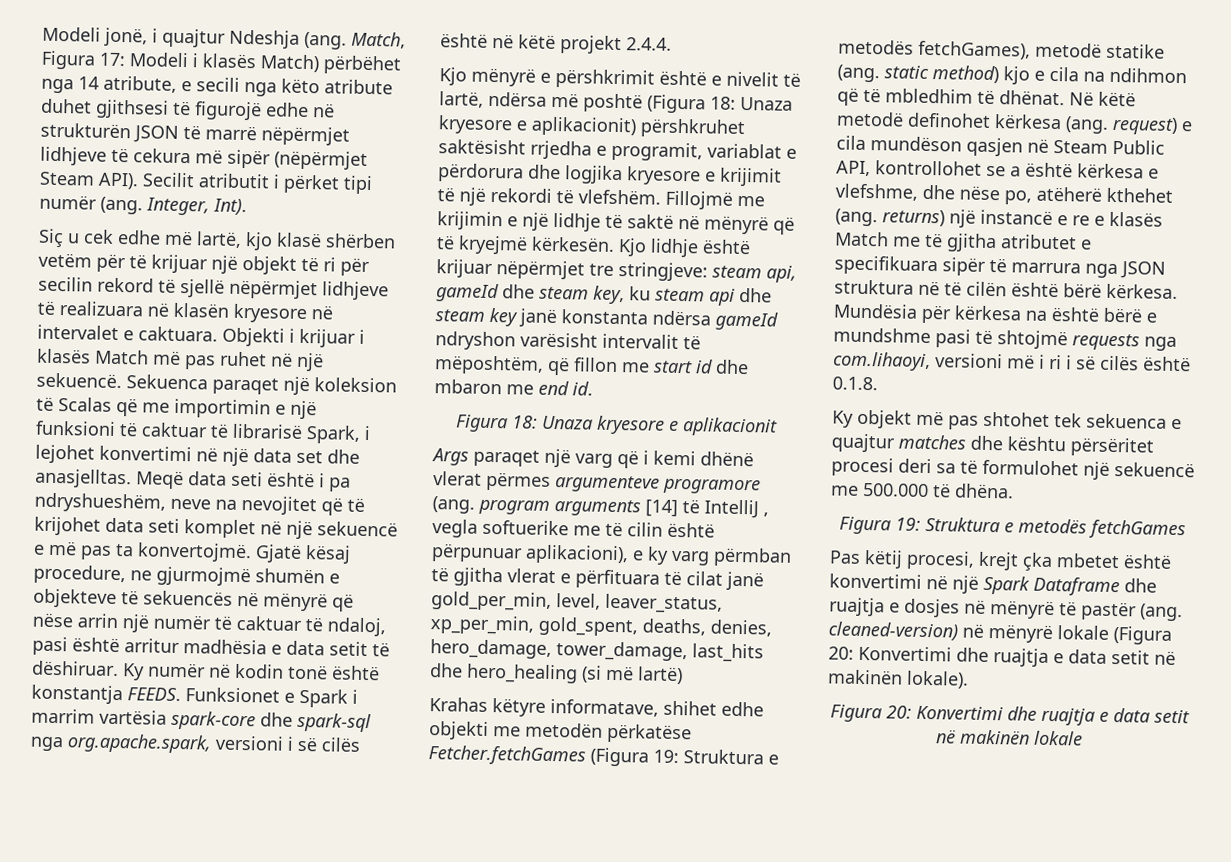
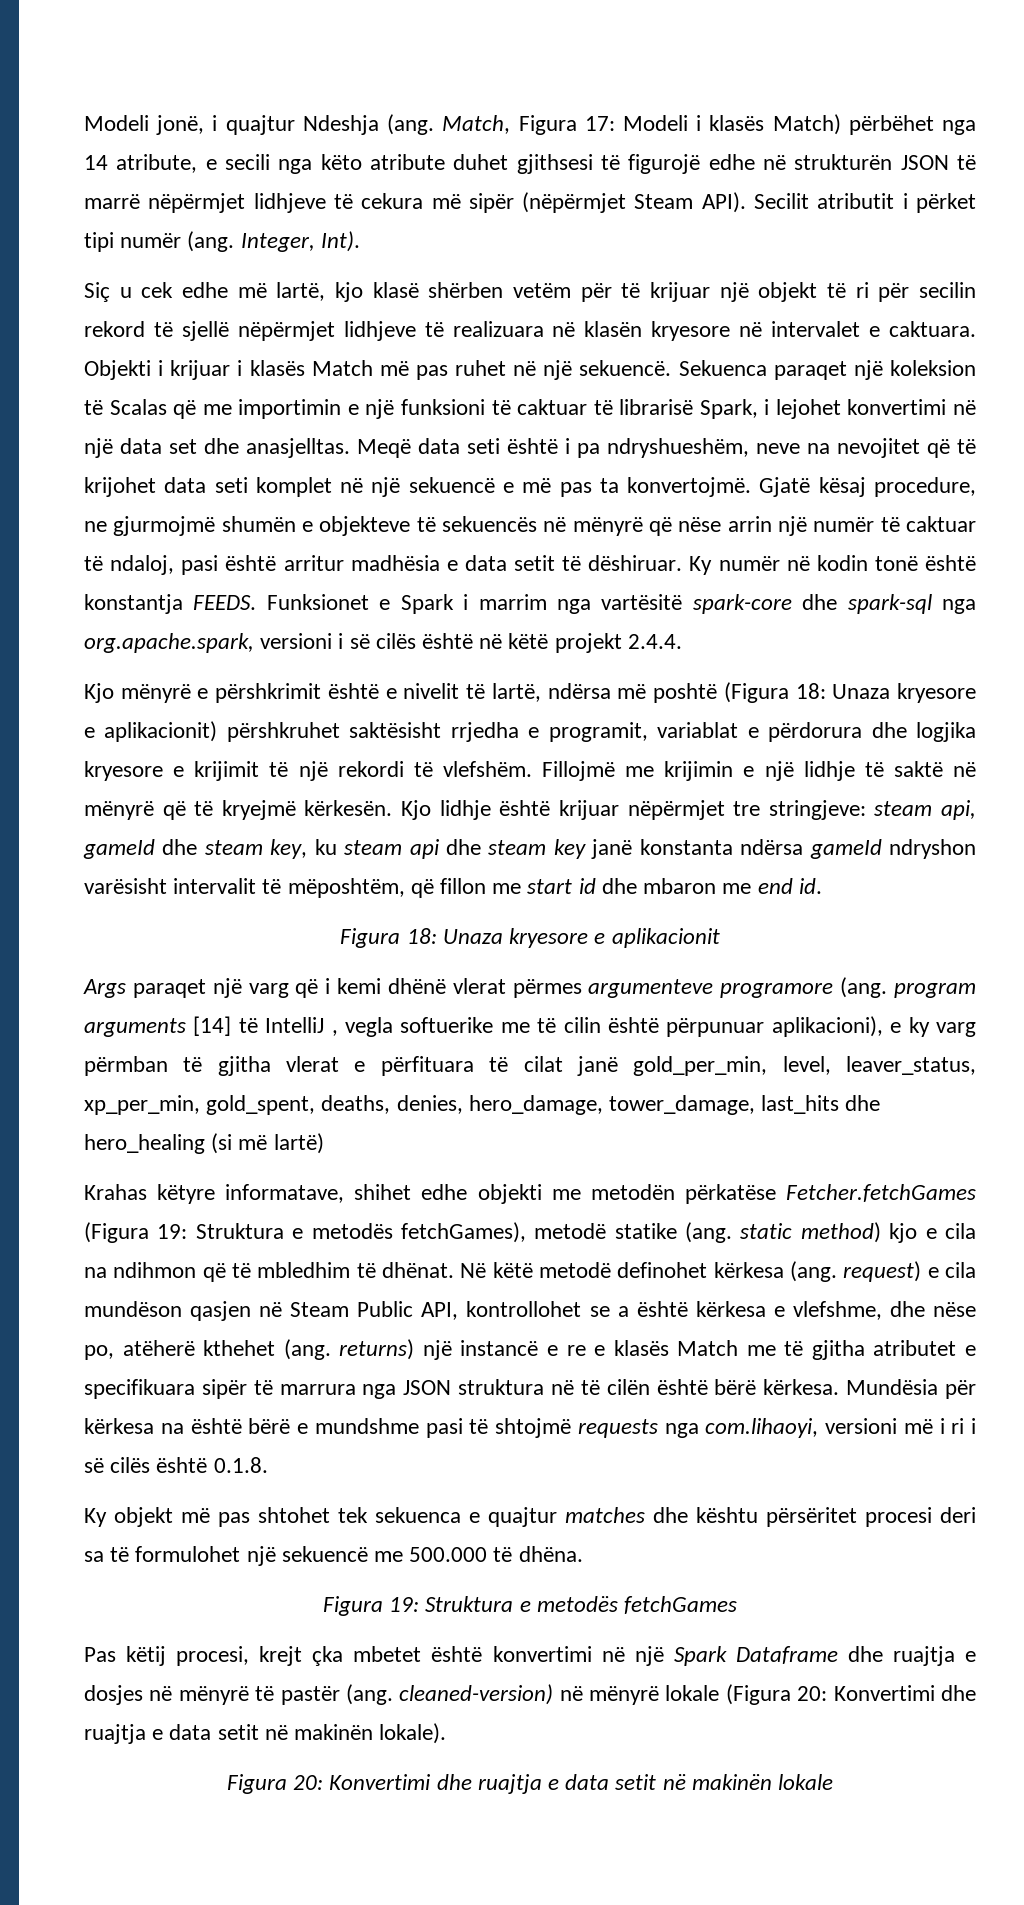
- Funksionet e Spark i marrim vartësia spark-core dhe spark-sql nga org.apache.spark, versioni i së cilës është në këtë projekt 2.4.4.
+ Funksionet e Spark i marrim nga vartësitë spark-core dhe spark-sql nga org.apache.spark, versioni i së cilës është në këtë projekt 2.4.4.

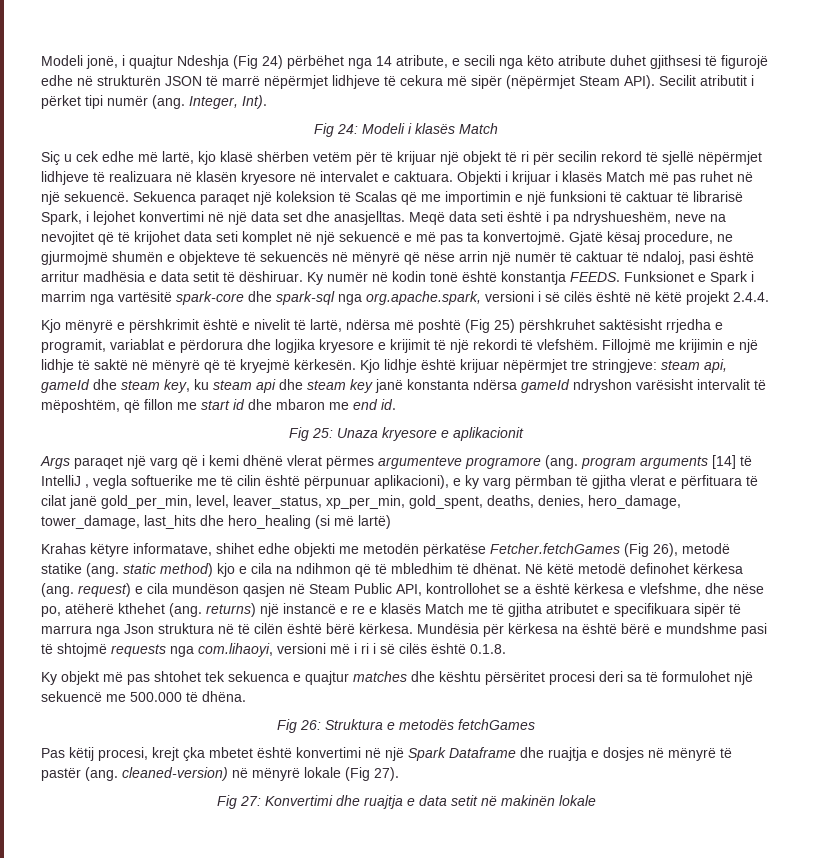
- Modeli jonë, i quajtur Ndeshja (ang. Match, Figura 17: Modeli i klasës Match) përbëhet nga 14 atribute, e secili nga këto atribute duhet gjithsesi të figurojë edhe në strukturën JSON të marrë nëpërmjet lidhjeve të cekura më sipër (nëpërmjet Steam API).
+ Modeli jonë, i quajtur Ndeshja (Fig 24) përbëhet nga 14 atribute, e secili nga këto atribute duhet gjithsesi të figurojë edhe në strukturën JSON të marrë nëpërmjet lidhjeve të cekura më sipër (nëpërmjet Steam API).
+ Fig 24: Modeli i klasës Match
- Kjo mënyrë e përshkrimit është e nivelit të lartë, ndërsa më poshtë (Figura 18: Unaza kryesore e aplikacionit) përshkruhet saktësisht rrjedha e programit, variablat e përdorura dhe logjika kryesore e krijimit të një rekordi të vlefshëm.
+ Kjo mënyrë e përshkrimit është e nivelit të lartë, ndërsa më poshtë (Fig 25) përshkruhet saktësisht rrjedha e programit, variablat e përdorura dhe logjika kryesore e krijimit të një rekordi të vlefshëm.
- Figura 18: Unaza kryesore e aplikacionit
+ Fig 25: Unaza kryesore e aplikacionit
- Krahas këtyre informatave, shihet edhe objekti me metodën përkatëse Fetcher.fetchGames (Figura 19: Struktura e metodës fetchGames), metodë statike (ang. static method) kjo e cila na ndihmon që të mbledhim të dhënat.
+ Krahas këtyre informatave, shihet edhe objekti me metodën përkatëse Fetcher.fetchGames (Fig 26), metodë statike (ang. static method) kjo e cila na ndihmon që të mbledhim të dhënat.
- Në këtë metodë definohet kërkesa (ang. request) e cila mundëson qasjen në Steam Public API, kontrollohet se a është kërkesa e vlefshme, dhe nëse po, atëherë kthehet (ang. returns) një instancë e re e klasës Match me të gjitha atributet e specifikuara sipër të marrura nga JSON struktura në të cilën është bërë kërkesa.
+ Në këtë metodë definohet kërkesa (ang. request) e cila mundëson qasjen në Steam Public API, kontrollohet se a është kërkesa e vlefshme, dhe nëse po, atëherë kthehet (ang. returns) një instancë e re e klasës Match me të gjitha atributet e specifikuara sipër të marrura nga Json struktura në të cilën është bërë kërkesa.
- Figura 19: Struktura e metodës fetchGames
+ Fig 26: Struktura e metodës fetchGames
- Pas këtij procesi, krejt çka mbetet është konvertimi në një Spark Dataframe dhe ruajtja e dosjes në mënyrë të pastër (ang. cleaned-version) në mënyrë lokale (Figura 20: Konvertimi dhe ruajtja e data setit në makinën lokale).
- Figura 20: Konvertimi dhe ruajtja e data setit në makinën lokale
+ Pas këtij procesi, krejt çka mbetet është konvertimi në një Spark Dataframe dhe ruajtja e dosjes në mënyrë të pastër (ang. cleaned-version) në mënyrë lokale (Fig 27).
+ Fig 27: Konvertimi dhe ruajtja e data setit në makinën lokale

